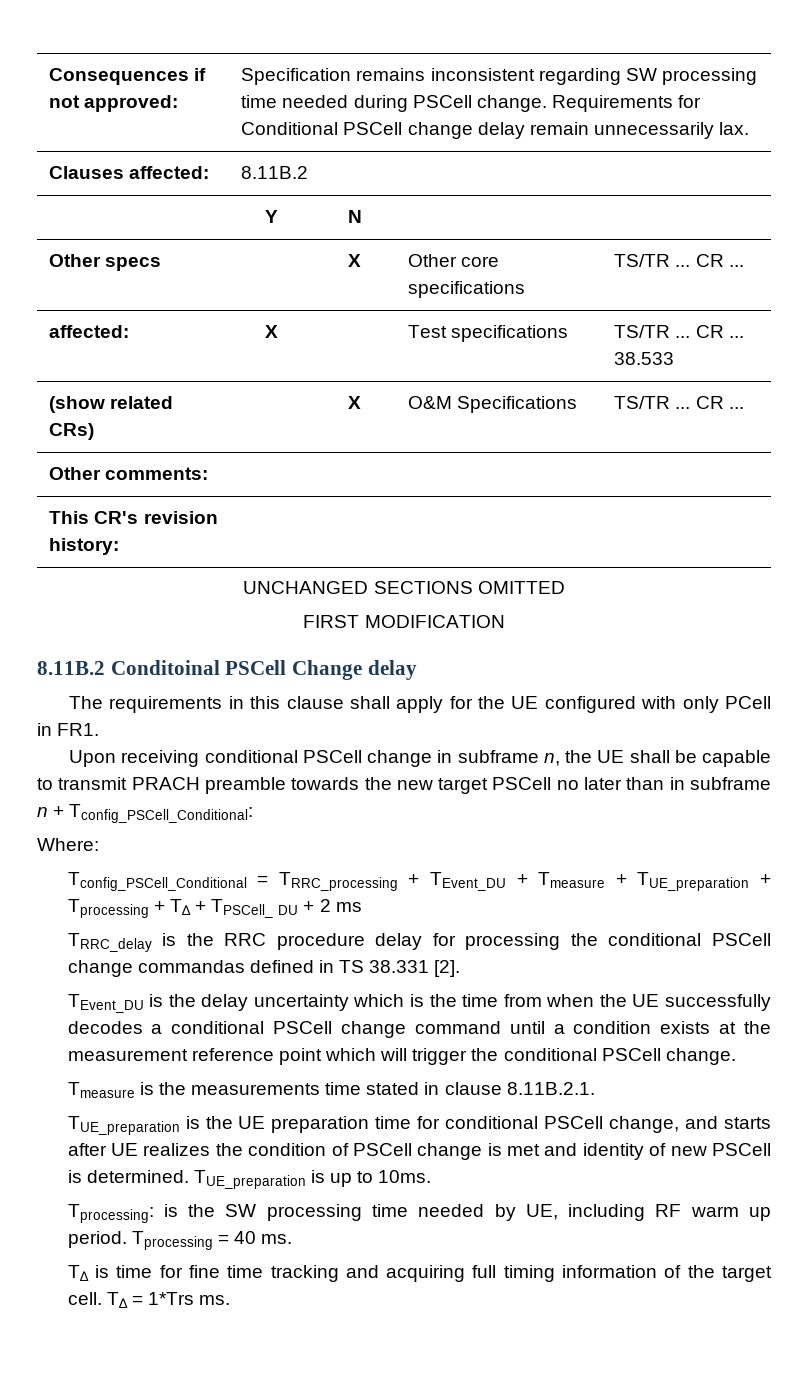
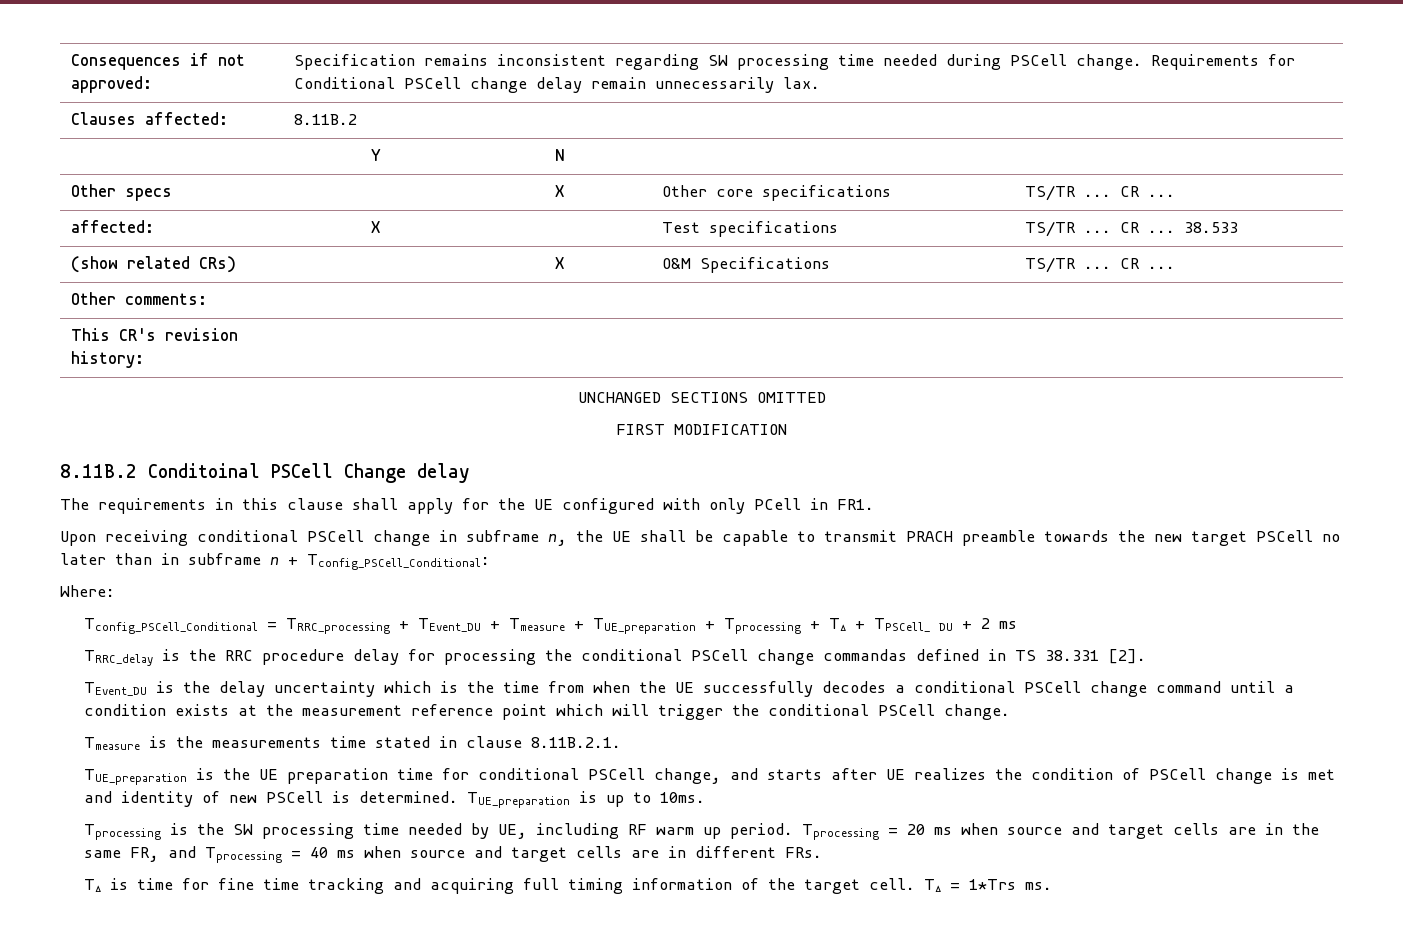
- Tprocessing: is the SW processing time needed by UE, including RF warm up period.
+ Tprocessing is the SW processing time needed by UE, including RF warm up period.
- Tprocessing = 40 ms.
+ Tprocessing = 20 ms when source and target cells are in the same FR, and Tprocessing = 40 ms when source and target cells are in different FRs.

